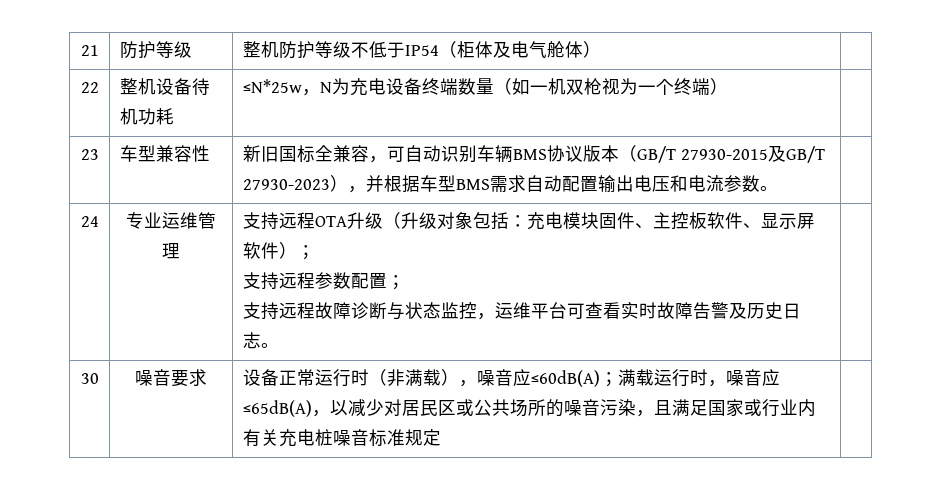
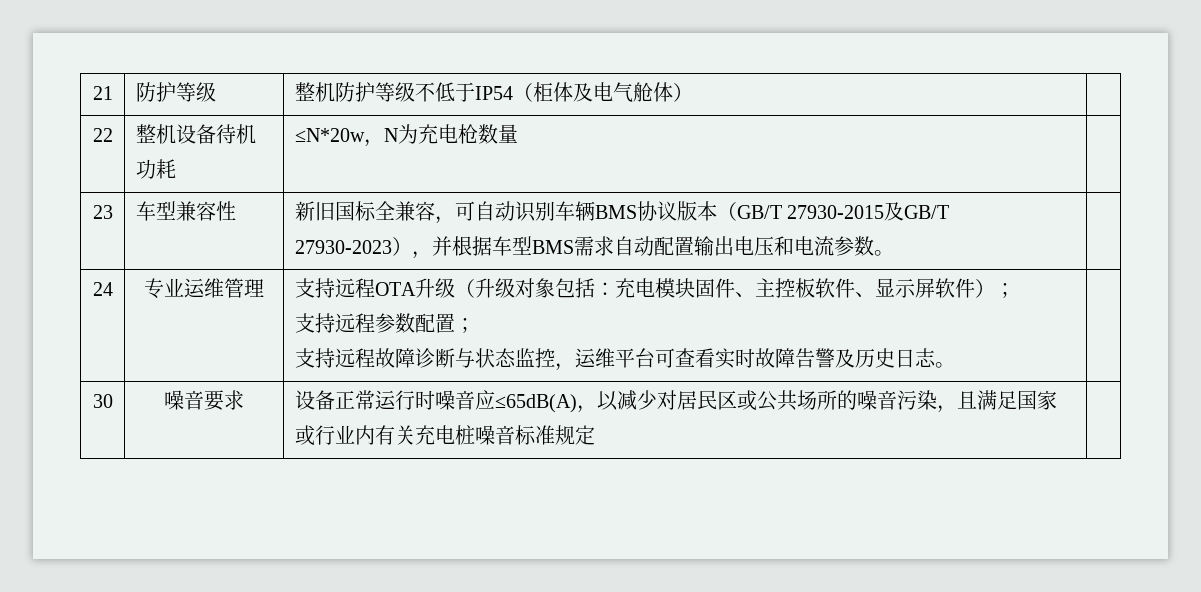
- 22 | 整机设备待机功耗 | ≤N*25w，N为充电设备终端数量（如一机双枪视为一个终端） |
+ 22 | 整机设备待机功耗 | ≤N*20w，N为充电枪数量 |
- 30 | 噪音要求 | 设备正常运行时（非满载），噪音应≤60dB(A)；满载运行时，噪音应≤65dB(A)，以减少对居民区或公共场所的噪音污染，且满足国家或行业内有关充电桩噪音标准规定 |
+ 30 | 噪音要求 | 设备正常运行时噪音应≤65dB(A)，以减少对居民区或公共场所的噪音污染，且满足国家或行业内有关充电桩噪音标准规定 |

